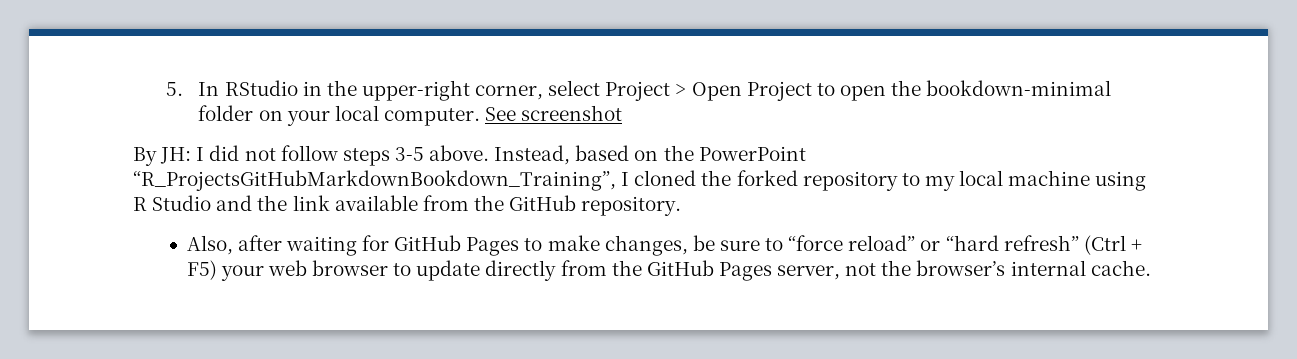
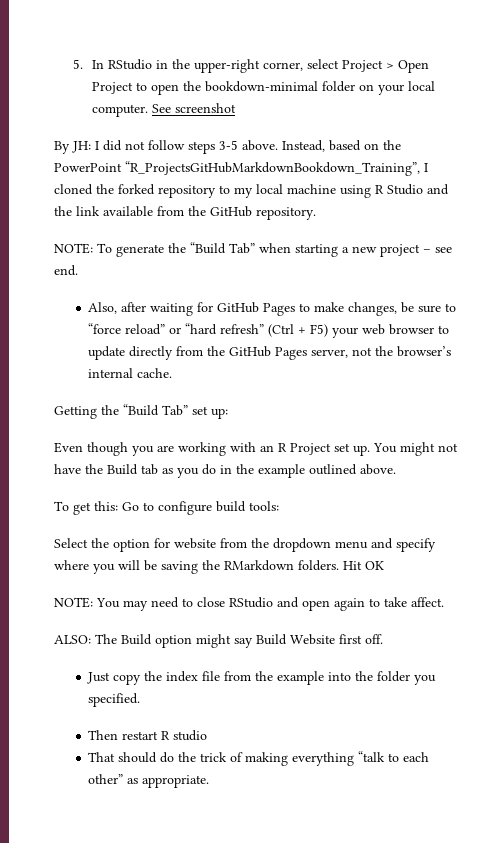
+ NOTE: To generate the “Build Tab” when starting a new project – see end.
+ Getting the “Build Tab” set up:
+ Even though you are working with an R Project set up. You might not have the Build tab as you do in the example outlined above.
+ To get this: Go to configure build tools:
+ Select the option for website from the dropdown menu and specify where you will be saving the RMarkdown folders. Hit OK
+ NOTE: You may need to close RStudio and open again to take affect.
+ ALSO: The Build option might say Build Website first off.
+ Just copy the index file from the example into the folder you specified.
+ Then restart R studio
+ That should do the trick of making everything “talk to each other” as appropriate.

